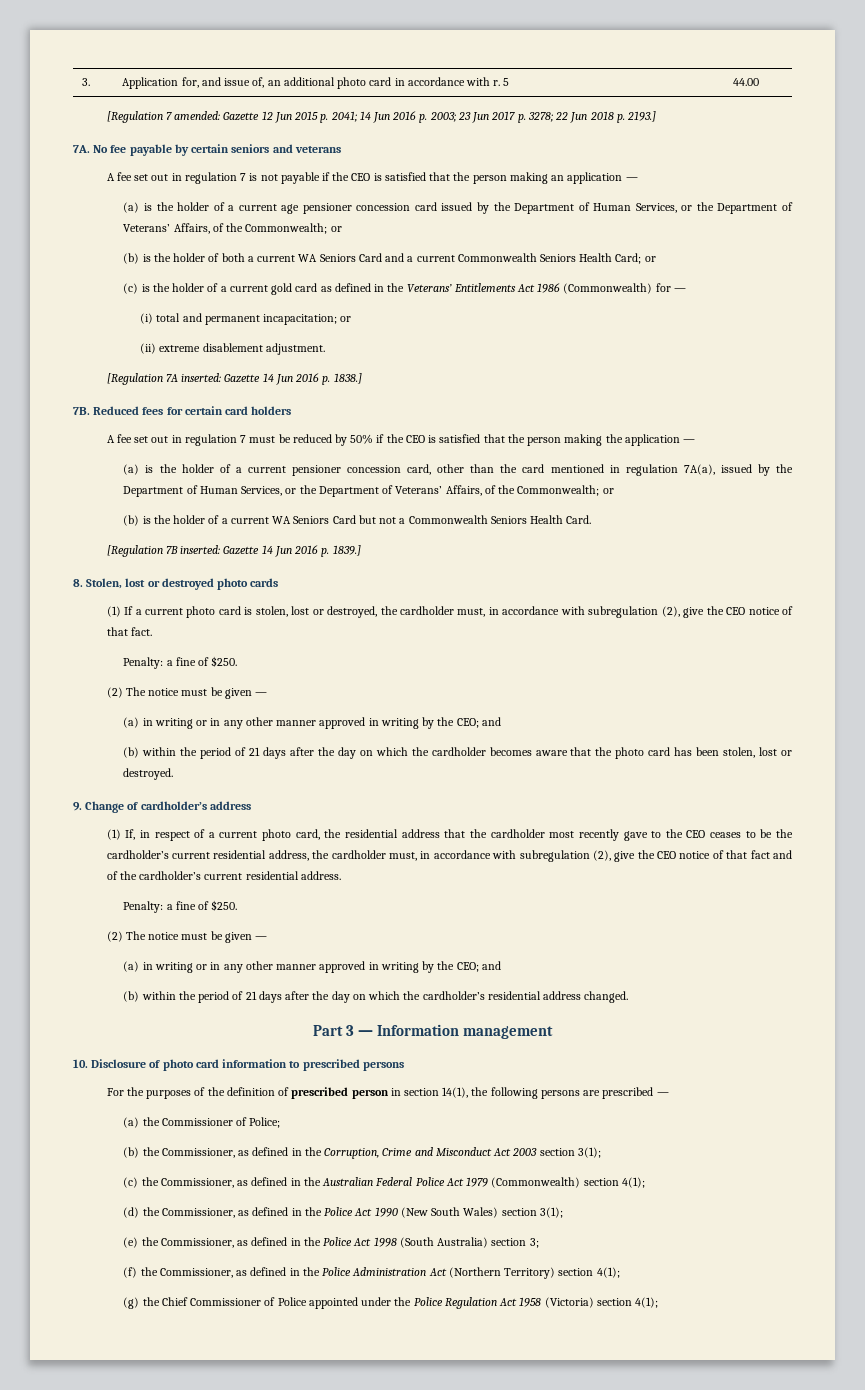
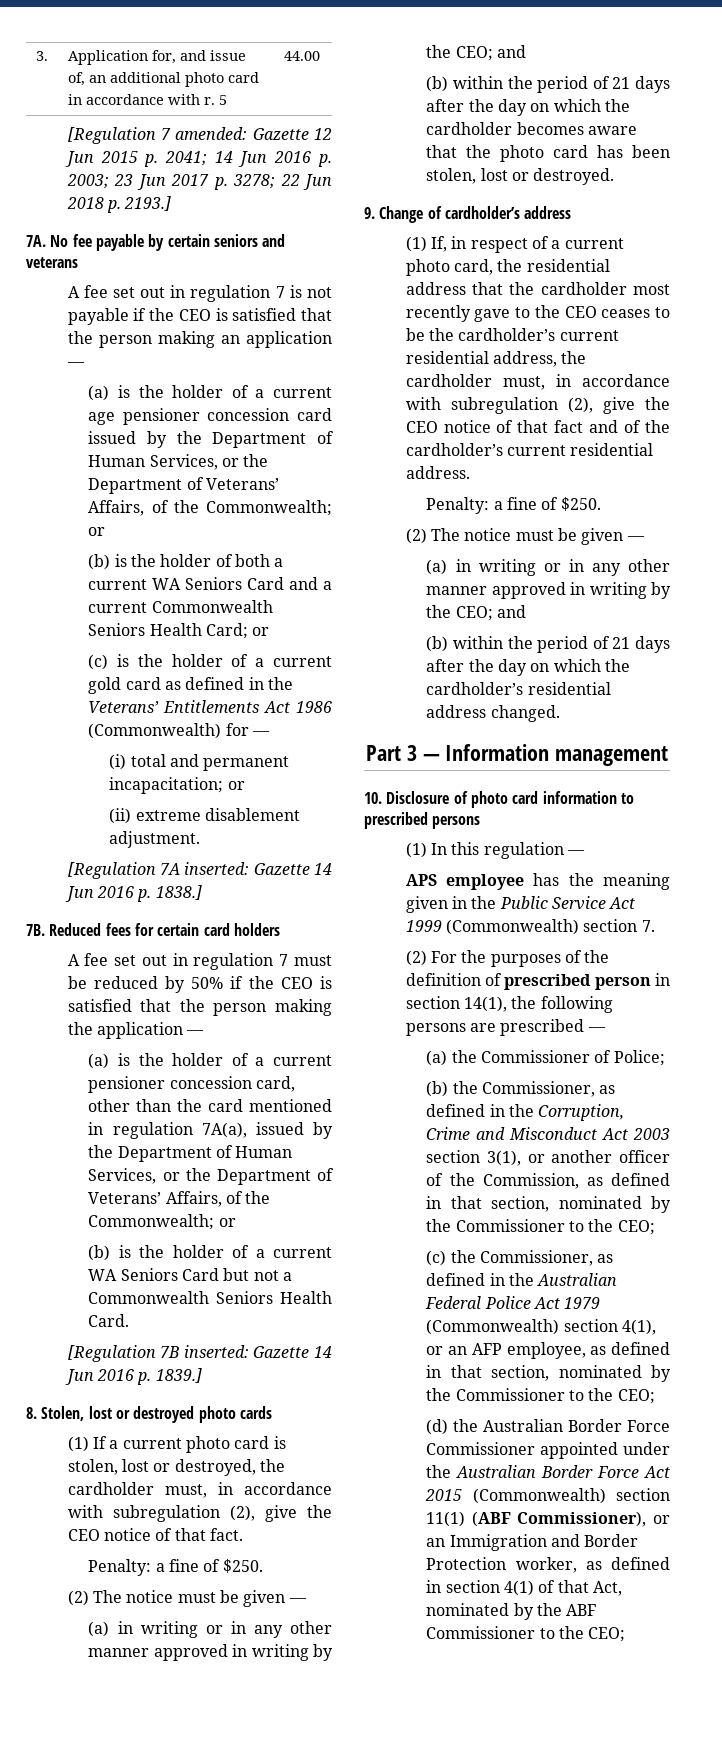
- For the purposes of the definition of prescribed person in section 14(1), the following persons are prescribed —
+ (1) In this regulation —
+ APS employee has the meaning given in the Public Service Act 1999 (Commonwealth) section 7.
+ (2) For the purposes of the definition of prescribed person in section 14(1), the following persons are prescribed —
- (b) the Commissioner, as defined in the Corruption, Crime and Misconduct Act 2003 section 3(1);
+ (b) the Commissioner, as defined in the Corruption, Crime and Misconduct Act 2003 section 3(1), or another officer of the Commission, as defined in that section, nominated by the Commissioner to the CEO;
- (c) the Commissioner, as defined in the Australian Federal Police Act 1979 (Commonwealth) section 4(1);
- (d) the Commissioner, as defined in the Police Act 1990 (New South Wales) section 3(1);
- (e) the Commissioner, as defined in the Police Act 1998 (South Australia) section 3;
- (f) the Commissioner, as defined in the Police Administration Act (Northern Territory) section 4(1);
- (g) the Chief Commissioner of Police appointed under the Police Regulation Act 1958 (Victoria) section 4(1);
+ (c) the Commissioner, as defined in the Australian Federal Police Act 1979 (Commonwealth) section 4(1), or an AFP employee, as defined in that section, nominated by the Commissioner to the CEO;
+ (d) the Australian Border Force Commissioner appointed under the Australian Border Force Act 2015 (Commonwealth) section 11(1) (ABF Commissioner), or an Immigration and Border Protection worker, as defined in section 4(1) of that Act, nominated by the ABF Commissioner to the CEO;

